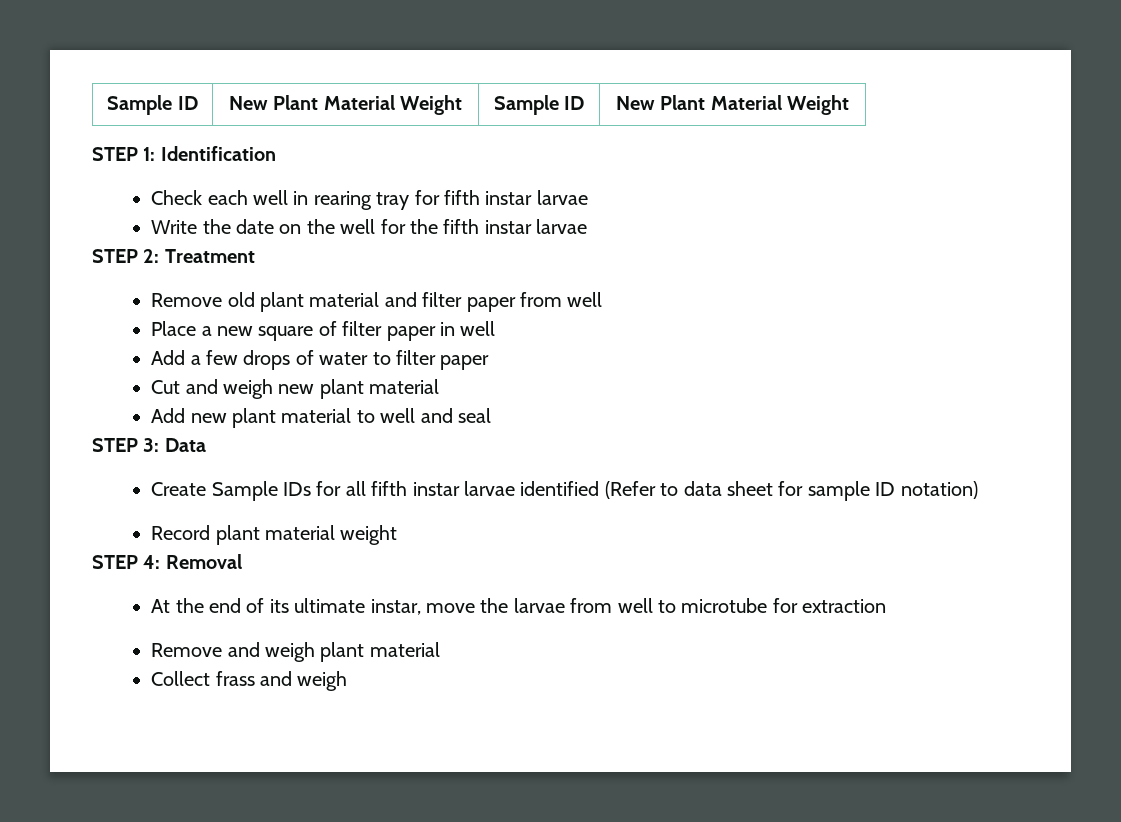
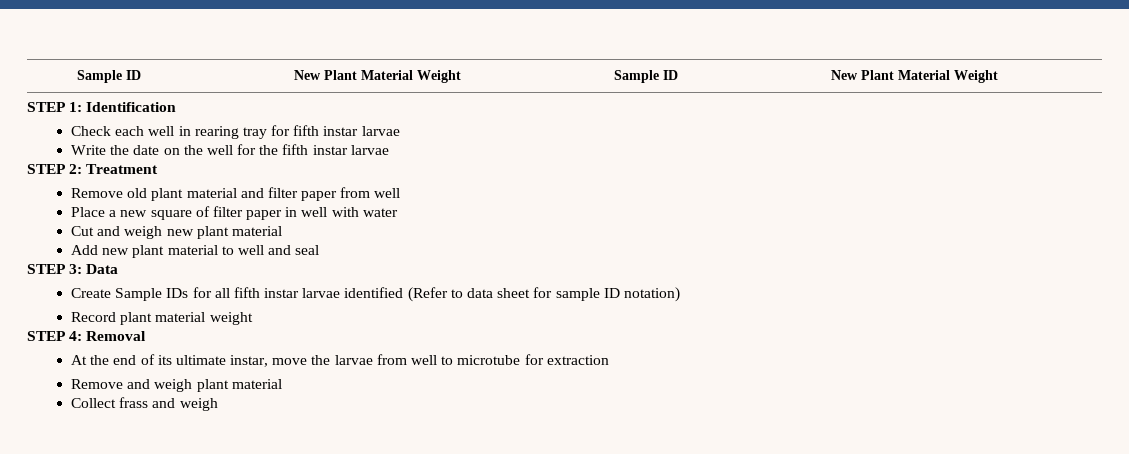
- Place a new square of filter paper in well
- Add a few drops of water to filter paper
+ Place a new square of filter paper in well with water

